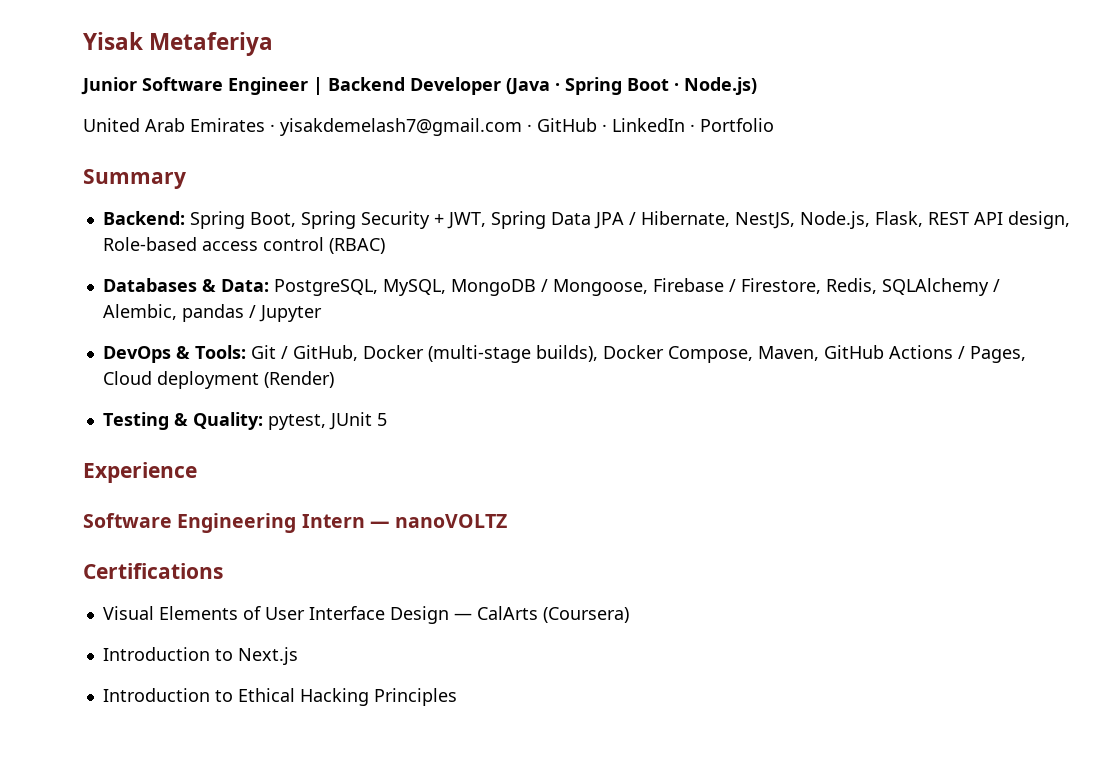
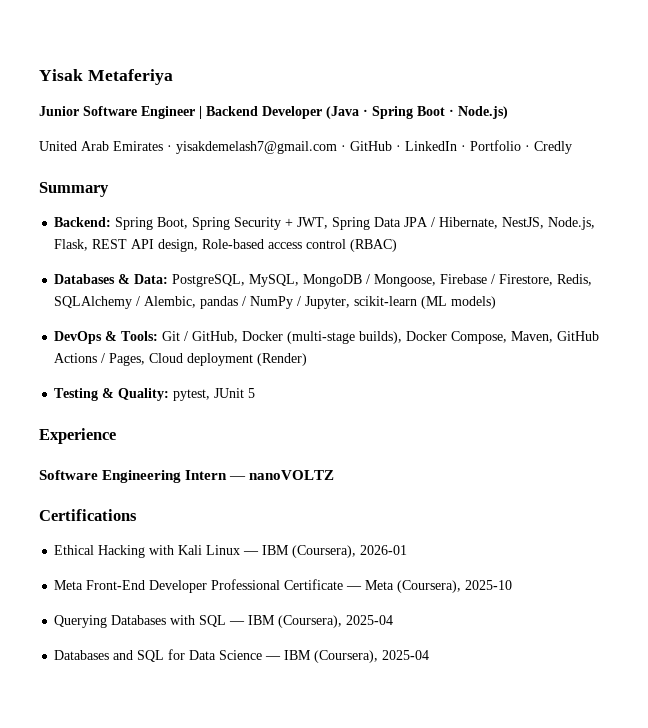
- United Arab Emirates · yisakdemelash7@gmail.com · GitHub · LinkedIn · Portfolio
+ United Arab Emirates · yisakdemelash7@gmail.com · GitHub · LinkedIn · Portfolio · Credly
- Databases & Data: PostgreSQL, MySQL, MongoDB / Mongoose, Firebase / Firestore, Redis, SQLAlchemy / Alembic, pandas / Jupyter
+ Databases & Data: PostgreSQL, MySQL, MongoDB / Mongoose, Firebase / Firestore, Redis, SQLAlchemy / Alembic, pandas / NumPy / Jupyter, scikit-learn (ML models)
- Visual Elements of User Interface Design — CalArts (Coursera)
- Introduction to Next.js
- Introduction to Ethical Hacking Principles
+ Ethical Hacking with Kali Linux — IBM (Coursera), 2026-01
+ Meta Front-End Developer Professional Certificate — Meta (Coursera), 2025-10
+ Querying Databases with SQL — IBM (Coursera), 2025-04
+ Databases and SQL for Data Science — IBM (Coursera), 2025-04

